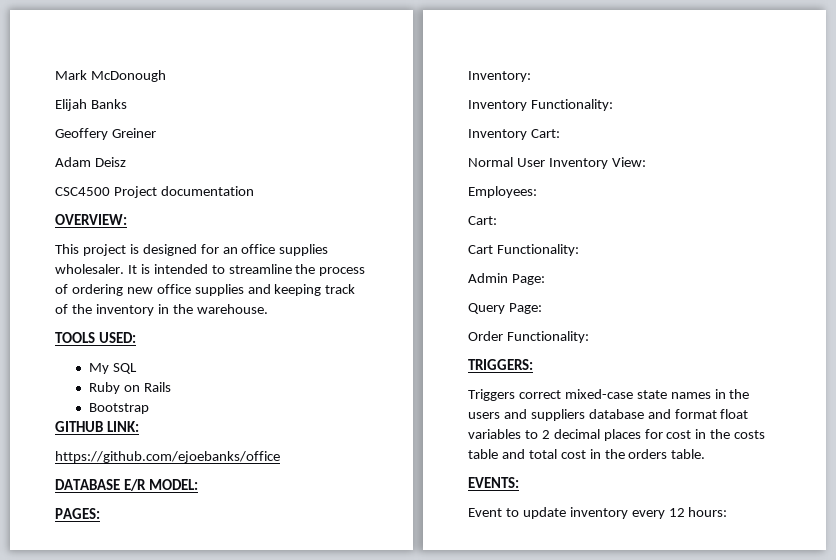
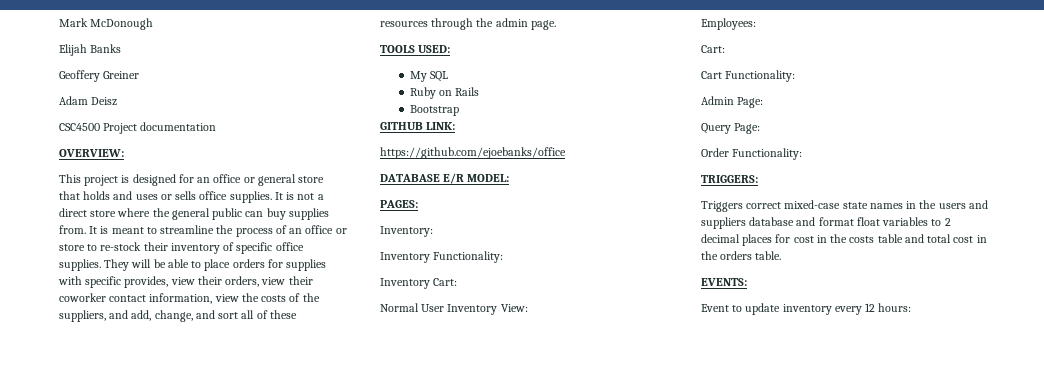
- This project is designed for an office supplies wholesaler. It is intended to streamline the process of ordering new office supplies and keeping track of the inventory in the warehouse.
+ This project is designed for an office or general store that holds and uses or sells office supplies. It is not a direct store where the general public can buy supplies from. It is meant to streamline the process of an office or store to re-stock their inventory of specific office supplies. They will be able to place orders for supplies with specific provides, view their orders, view their coworker contact information, view the costs of the suppliers, and add, change, and sort all of these resources through the admin page.

